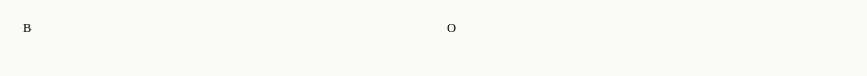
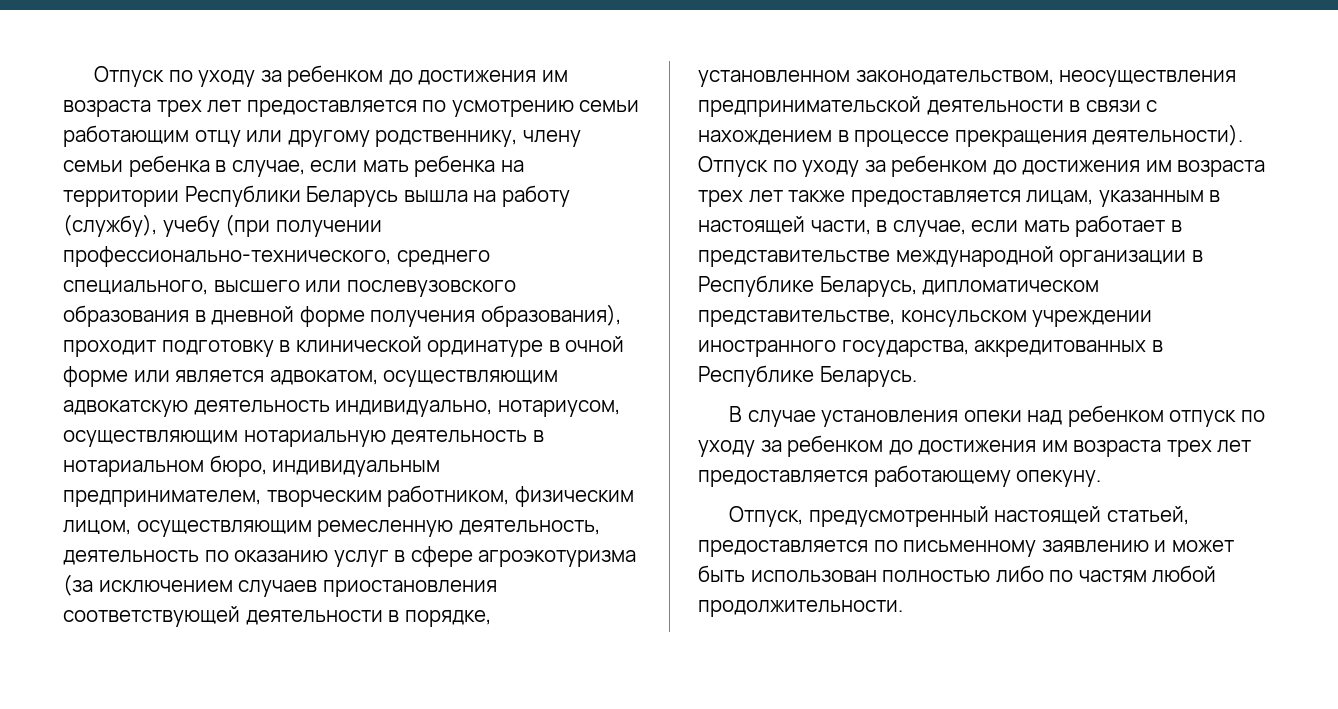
- В
- О
+ Отпуск по уходу за ребенком до достижения им возраста трех лет предоставляется по усмотрению семьи работающим отцу или другому родственнику, члену семьи ребенка в случае, если мать ребенка на территории Республики Беларусь вышла на работу (службу), учебу (при получении профессионально-технического, среднего специального, высшего или послевузовского образования в дневной форме получения образования), проходит подготовку в клинической ординатуре в очной форме или является адвокатом, осуществляющим адвокатскую деятельность индивидуально, нотариусом, осуществляющим нотариальную деятельность в нотариальном бюро, индивидуальным предпринимателем, творческим работником, физическим лицом, осуществляющим ремесленную деятельность, деятельность по оказанию услуг в сфере агроэкотуризма (за исключением случаев приостановления соответствующей деятельности в порядке, установленном законодательством, неосуществления предпринимательской деятельности в связи с нахождением в процессе прекращения деятельности). Отпуск по уходу за ребенком до достижения им возраста трех лет также предоставляется лицам, указанным в настоящей части, в случае, если мать работает в представительстве международной организации в Республике Беларусь, дипломатическом представительстве, консульском учреждении иностранного государства, аккредитованных в Республике Беларусь.
+ В случае установления опеки над ребенком отпуск по уходу за ребенком до достижения им возраста трех лет предоставляется работающему опекуну.
+ Отпуск, предусмотренный настоящей статьей, предоставляется по письменному заявлению и может быть использован полностью либо по частям любой продолжительности.

